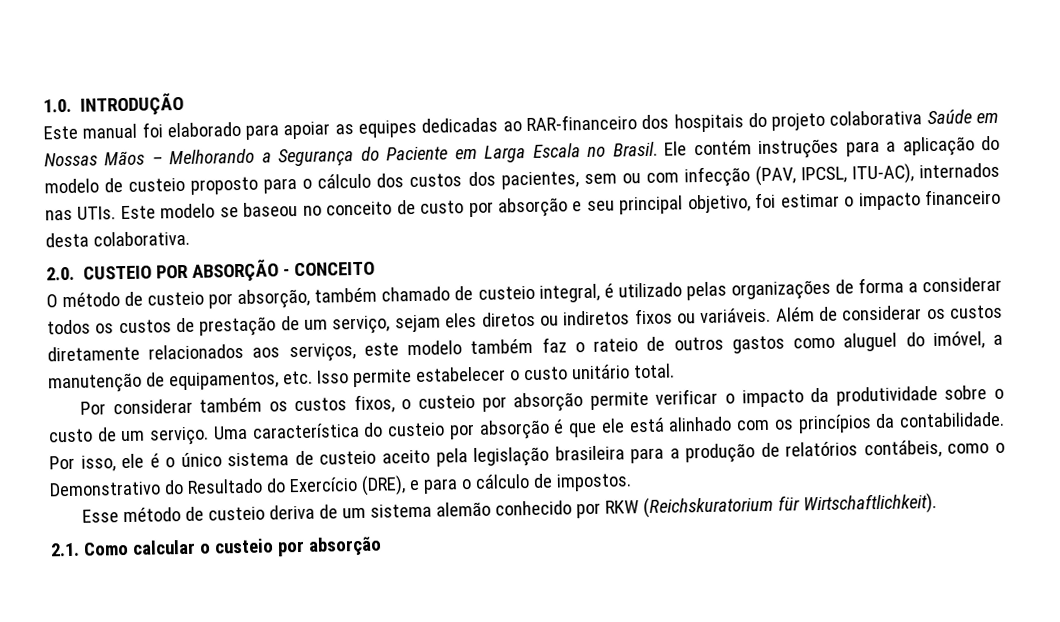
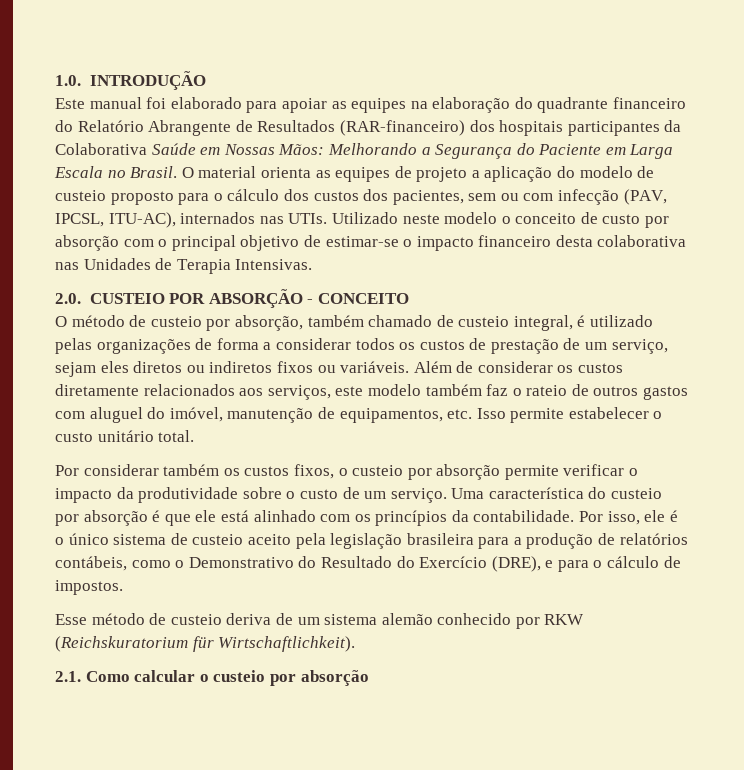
- Este manual foi elaborado para apoiar as equipes dedicadas ao RAR-financeiro dos hospitais do projeto colaborativa Saúde em Nossas Mãos – Melhorando a Segurança do Paciente em Larga Escala no Brasil.
+ Este manual foi elaborado para apoiar as equipes na elaboração do quadrante financeiro do Relatório Abrangente de Resultados (RAR-financeiro) dos hospitais participantes da Colaborativa Saúde em Nossas Mãos: Melhorando a Segurança do Paciente em Larga Escala no Brasil.
- Ele contém instruções para a aplicação do modelo de custeio proposto para o cálculo dos custos dos pacientes, sem ou com infecção (PAV, IPCSL, ITU-AC), internados nas UTIs.
+ O material orienta as equipes de projeto a aplicação do modelo de custeio proposto para o cálculo dos custos dos pacientes, sem ou com infecção (PAV, IPCSL, ITU-AC), internados nas UTIs.
- Este modelo se baseou no conceito de custo por absorção e seu principal objetivo, foi estimar o impacto financeiro desta colaborativa.
+ Utilizado neste modelo o conceito de custo por absorção com o principal objetivo de estimar-se o impacto financeiro desta colaborativa nas Unidades de Terapia Intensivas.
- Além de considerar os custos diretamente relacionados aos serviços, este modelo também faz o rateio de outros gastos como aluguel do imóvel, a manutenção de equipamentos, etc. Isso permite estabelecer o custo unitário total.
+ Além de considerar os custos diretamente relacionados aos serviços, este modelo também faz o rateio de outros gastos com aluguel do imóvel, manutenção de equipamentos, etc. Isso permite estabelecer o custo unitário total.

